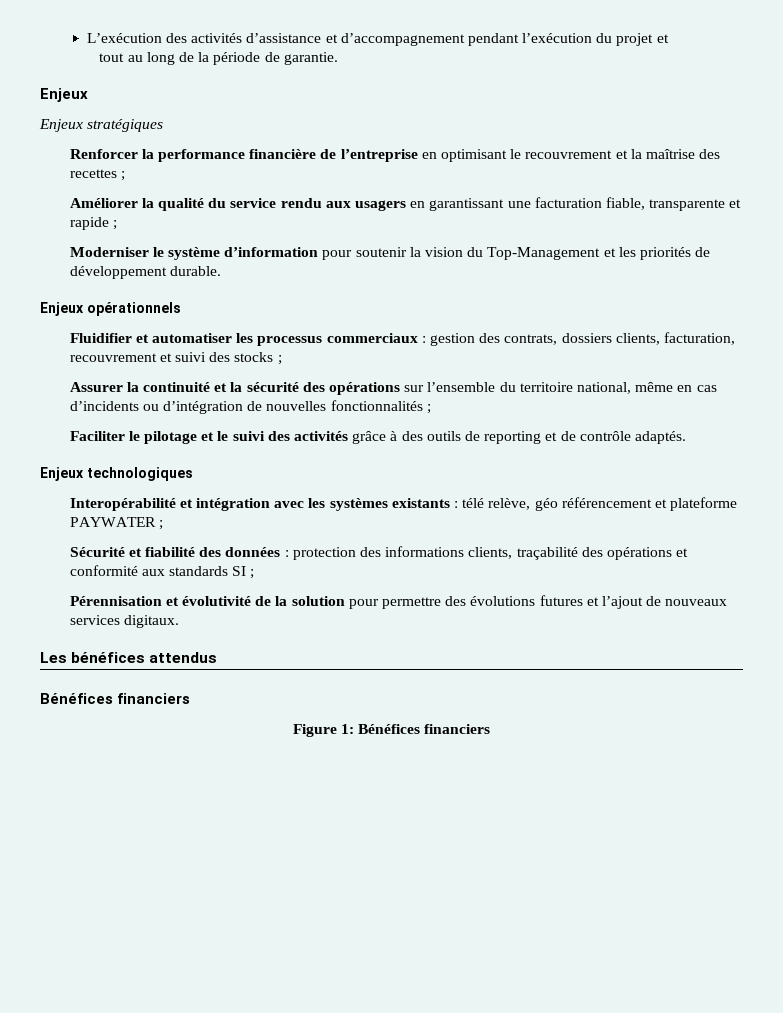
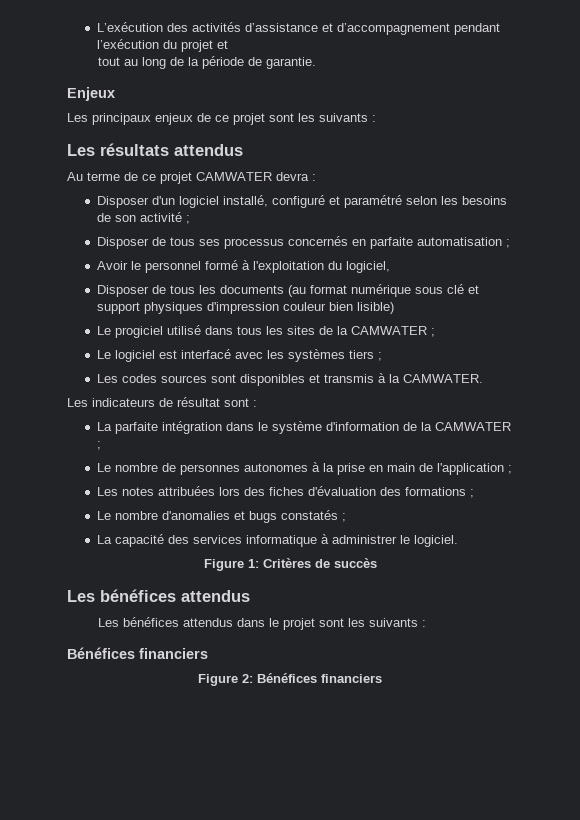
- Enjeux stratégiques
- Renforcer la performance financière de l’entreprise en optimisant le recouvrement et la maîtrise des recettes ;
- Améliorer la qualité du service rendu aux usagers en garantissant une facturation fiable, transparente et rapide ;
- Moderniser le système d’information pour soutenir la vision du Top-Management et les priorités de développement durable.
- Enjeux opérationnels
- Fluidifier et automatiser les processus commerciaux : gestion des contrats, dossiers clients, facturation, recouvrement et suivi des stocks ;
- Assurer la continuité et la sécurité des opérations sur l’ensemble du territoire national, même en cas d’incidents ou d’intégration de nouvelles fonctionnalités ;
- Faciliter le pilotage et le suivi des activités grâce à des outils de reporting et de contrôle adaptés.
- Enjeux technologiques
- Interopérabilité et intégration avec les systèmes existants : télé relève, géo référencement et plateforme PAYWATER ;
- Sécurité et fiabilité des données : protection des informations clients, traçabilité des opérations et conformité aux standards SI ;
- Pérennisation et évolutivité de la solution pour permettre des évolutions futures et l’ajout de nouveaux services digitaux.
+ Les principaux enjeux de ce projet sont les suivants :
+ Les résultats attendus
+ Au terme de ce projet CAMWATER devra :
+ Disposer d'un logiciel installé, configuré et paramétré selon les besoins de son activité ;
+ Disposer de tous ses processus concernés en parfaite automatisation ;
+ Avoir le personnel formé à l'exploitation du logiciel,
+ Disposer de tous les documents (au format numérique sous clé et support physiques d'impression couleur bien lisible)
+ Le progiciel utilisé dans tous les sites de la CAMWATER ;
+ Le logiciel est interfacé avec les systèmes tiers ;
+ Les codes sources sont disponibles et transmis à la CAMWATER.
+ Les indicateurs de résultat sont :
+ La parfaite intégration dans le système d'information de la CAMWATER ;
+ Le nombre de personnes autonomes à la prise en main de l'application ;
+ Les notes attribuées lors des fiches d'évaluation des formations ;
+ Le nombre d'anomalies et bugs constatés ;
+ La capacité des services informatique à administrer le logiciel.
+ Figure 1: Critères de succès
  Les bénéfices attendus
+ Les bénéfices attendus dans le projet sont les suivants :
- Figure 1: Bénéfices financiers
+ Figure 2: Bénéfices financiers

